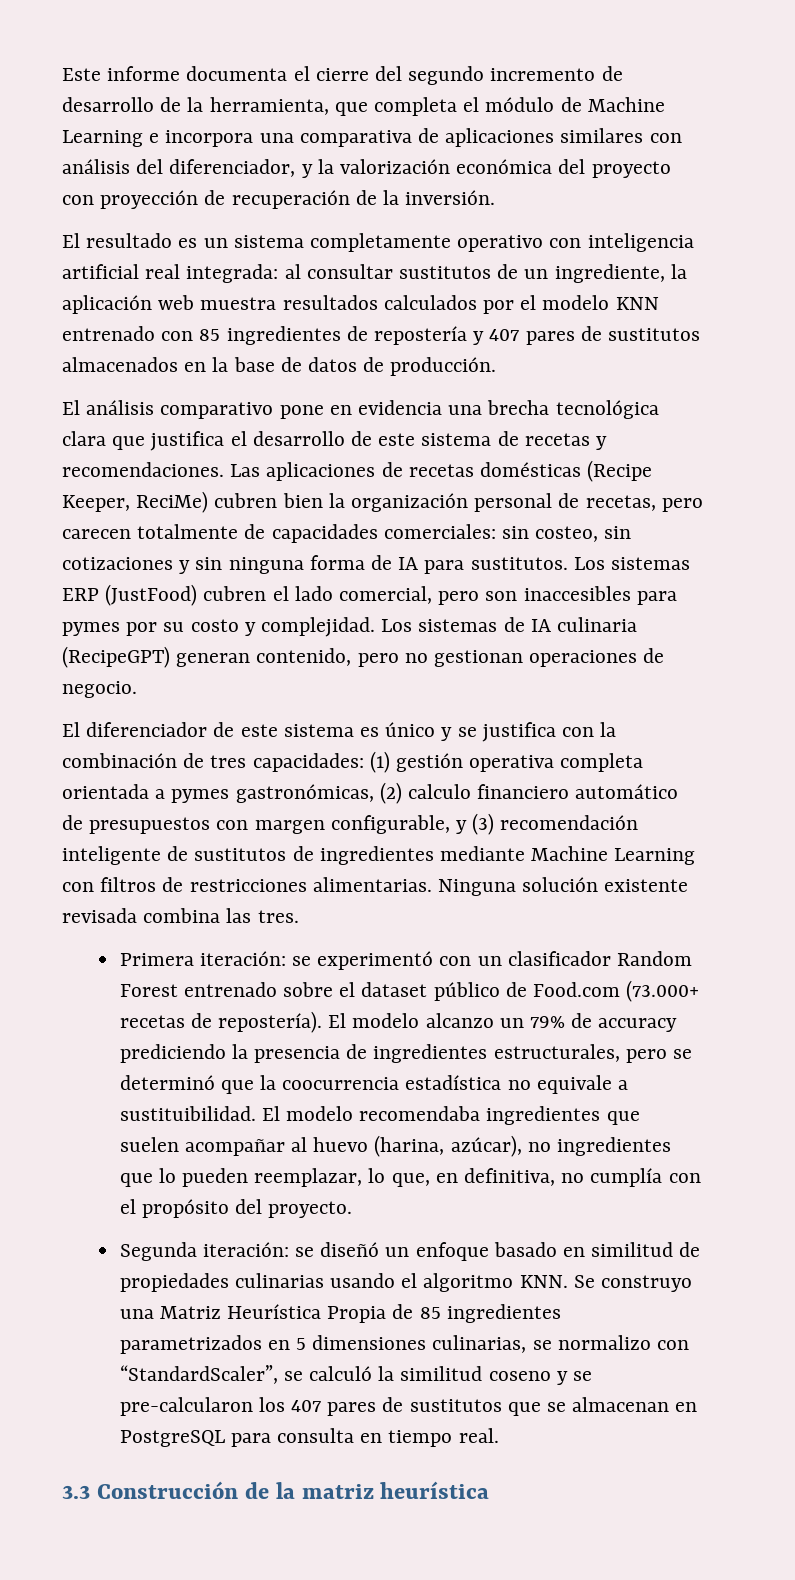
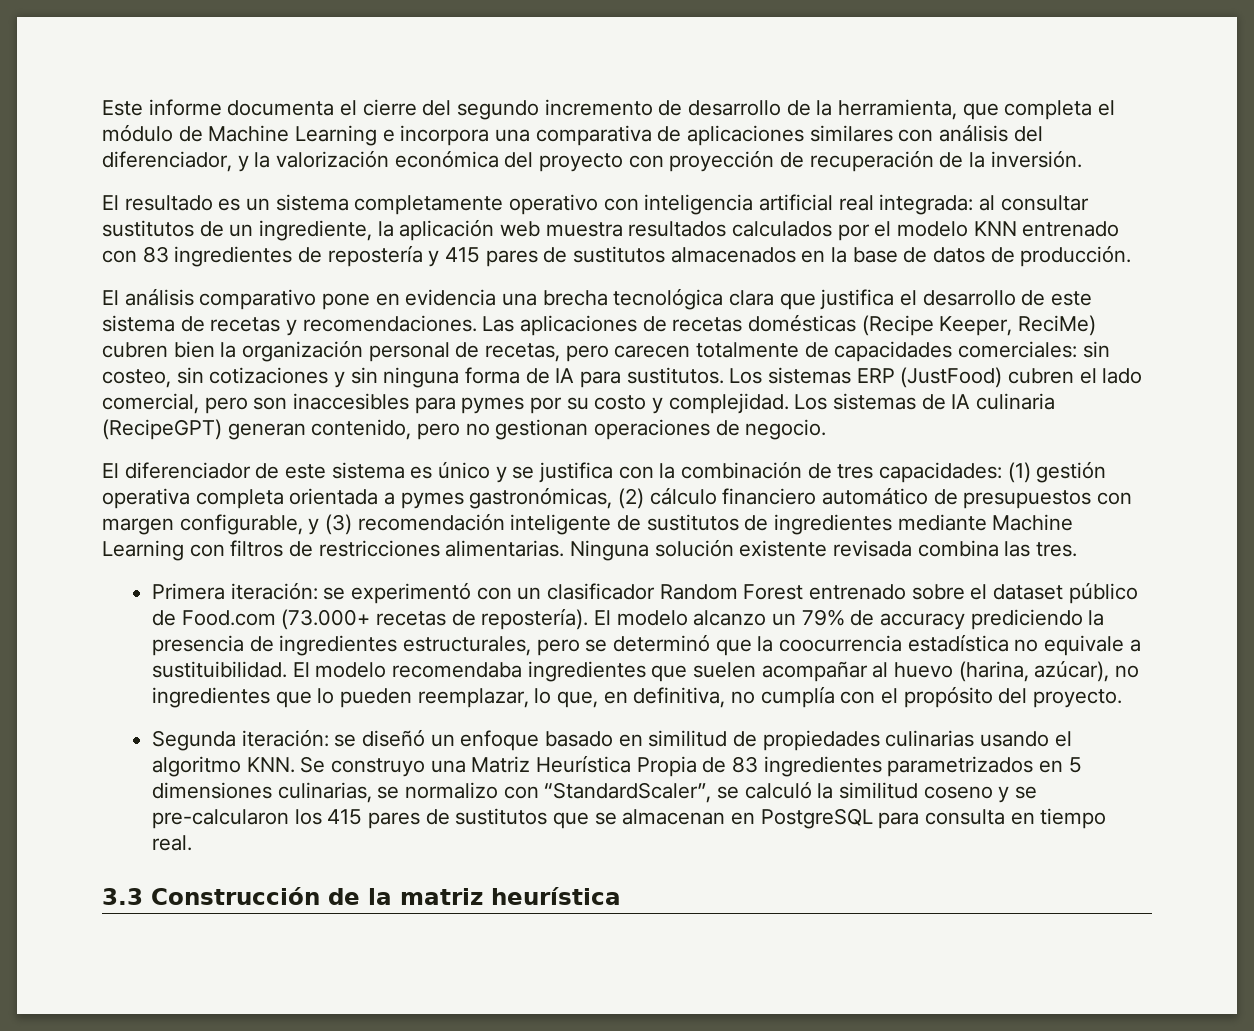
- El resultado es un sistema completamente operativo con inteligencia artificial real integrada: al consultar sustitutos de un ingrediente, la aplicación web muestra resultados calculados por el modelo KNN entrenado con 85 ingredientes de repostería y 407 pares de sustitutos almacenados en la base de datos de producción.
+ El resultado es un sistema completamente operativo con inteligencia artificial real integrada: al consultar sustitutos de un ingrediente, la aplicación web muestra resultados calculados por el modelo KNN entrenado con 83 ingredientes de repostería y 415 pares de sustitutos almacenados en la base de datos de producción.
- El diferenciador de este sistema es único y se justifica con la combinación de tres capacidades: (1) gestión operativa completa orientada a pymes gastronómicas, (2) calculo financiero automático de presupuestos con margen configurable, y (3) recomendación inteligente de sustitutos de ingredientes mediante Machine Learning con filtros de restricciones alimentarias.
+ El diferenciador de este sistema es único y se justifica con la combinación de tres capacidades: (1) gestión operativa completa orientada a pymes gastronómicas, (2) cálculo financiero automático de presupuestos con margen configurable, y (3) recomendación inteligente de sustitutos de ingredientes mediante Machine Learning con filtros de restricciones alimentarias.
- Segunda iteración: se diseñó un enfoque basado en similitud de propiedades culinarias usando el algoritmo KNN. Se construyo una Matriz Heurística Propia de 85 ingredientes parametrizados en 5 dimensiones culinarias, se normalizo con “StandardScaler”, se calculó la similitud coseno y se pre-calcularon los 407 pares de sustitutos que se almacenan en PostgreSQL para consulta en tiempo real.
+ Segunda iteración: se diseñó un enfoque basado en similitud de propiedades culinarias usando el algoritmo KNN. Se construyo una Matriz Heurística Propia de 83 ingredientes parametrizados en 5 dimensiones culinarias, se normalizo con “StandardScaler”, se calculó la similitud coseno y se pre-calcularon los 415 pares de sustitutos que se almacenan en PostgreSQL para consulta en tiempo real.

